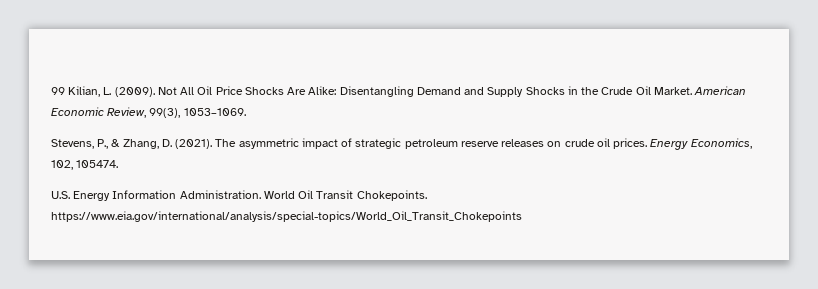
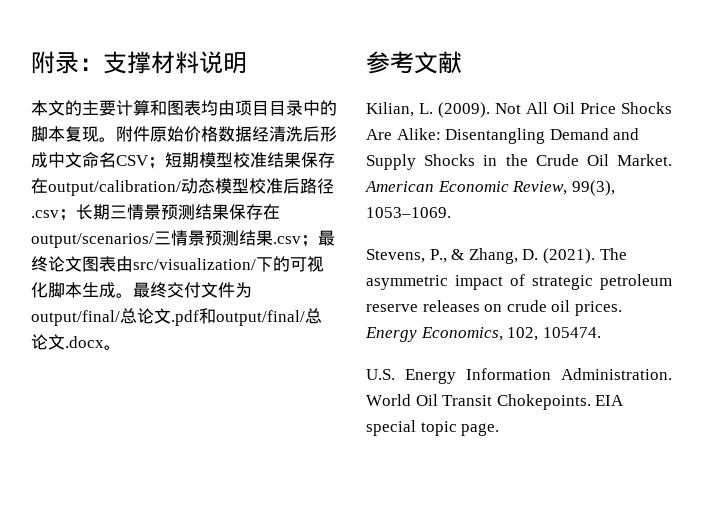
- 99 Kilian, L. (2009).
+ 附录：支撑材料说明
+ 本文的主要计算和图表均由项目目录中的脚本复现。附件原始价格数据经清洗后形成中文命名CSV；短期模型校准结果保存在output/calibration/动态模型校准后路径.csv；长期三情景预测结果保存在output/scenarios/三情景预测结果.csv；最终论文图表由src/visualization/下的可视化脚本生成。最终交付文件为output/final/总论文.pdf和output/final/总论文.docx。
+ 参考文献
+ Kilian, L. (2009).
- World Oil Transit Chokepoints. https://www.eia.gov/international/analysis/special-topics/World_Oil_Transit_Chokepoints
+ World Oil Transit Chokepoints. EIA special topic page.

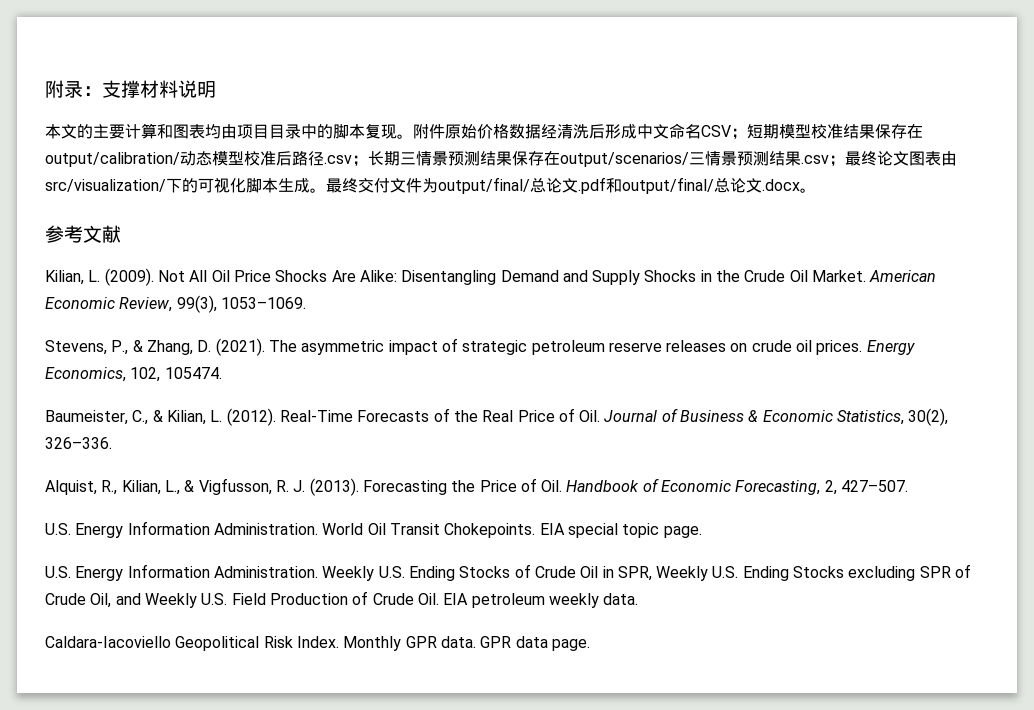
+ Baumeister, C., & Kilian, L. (2012). Real-Time Forecasts of the Real Price of Oil. Journal of Business & Economic Statistics, 30(2), 326–336.
+ Alquist, R., Kilian, L., & Vigfusson, R. J. (2013). Forecasting the Price of Oil. Handbook of Economic Forecasting, 2, 427–507.
+ U.S. Energy Information Administration. Weekly U.S. Ending Stocks of Crude Oil in SPR, Weekly U.S. Ending Stocks excluding SPR of Crude Oil, and Weekly U.S. Field Production of Crude Oil. EIA petroleum weekly data.
+ Caldara-Iacoviello Geopolitical Risk Index. Monthly GPR data. GPR data page.

